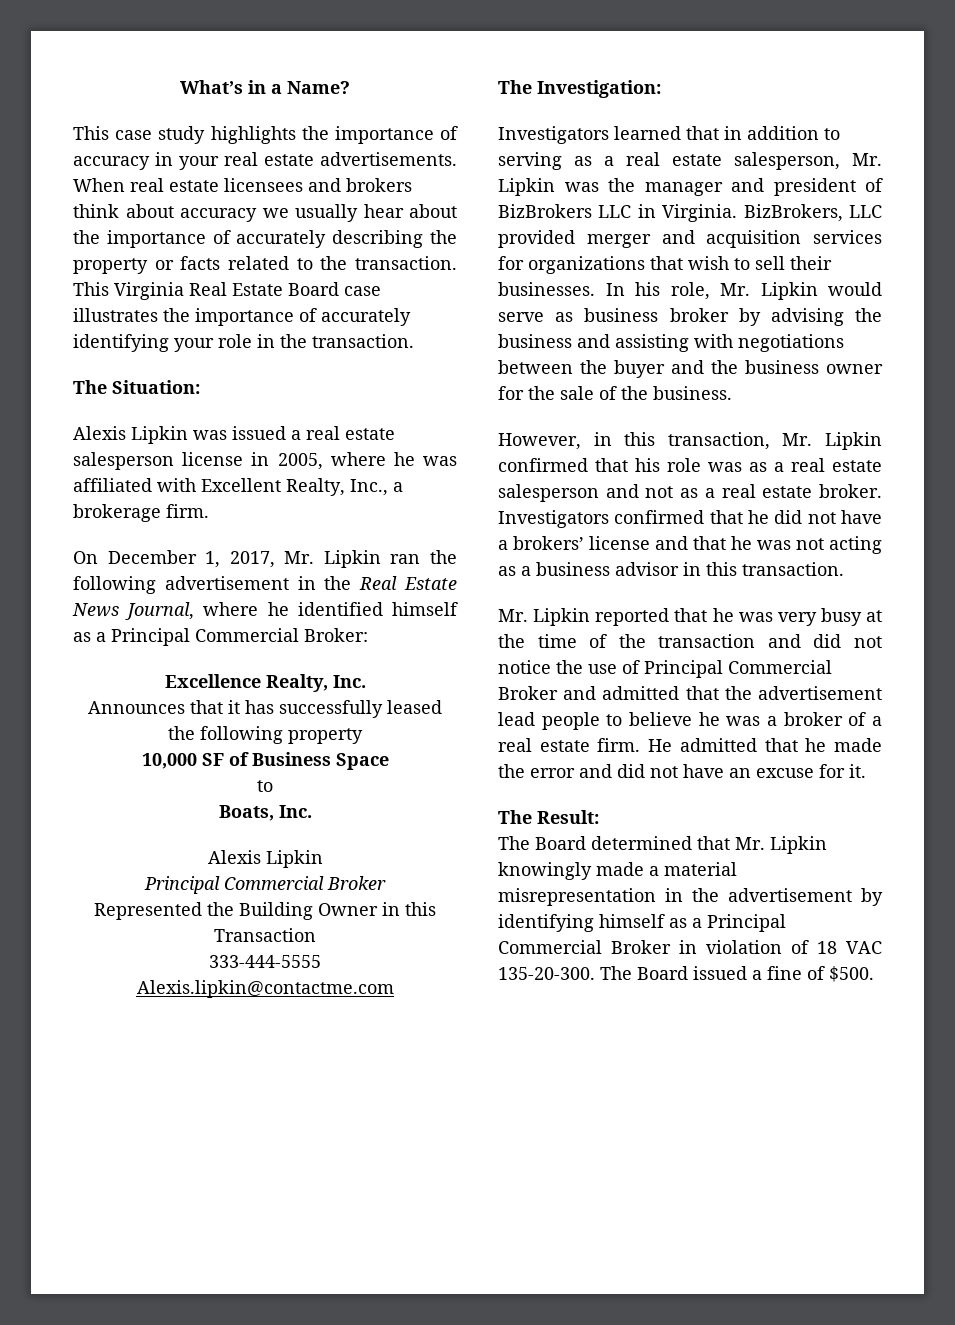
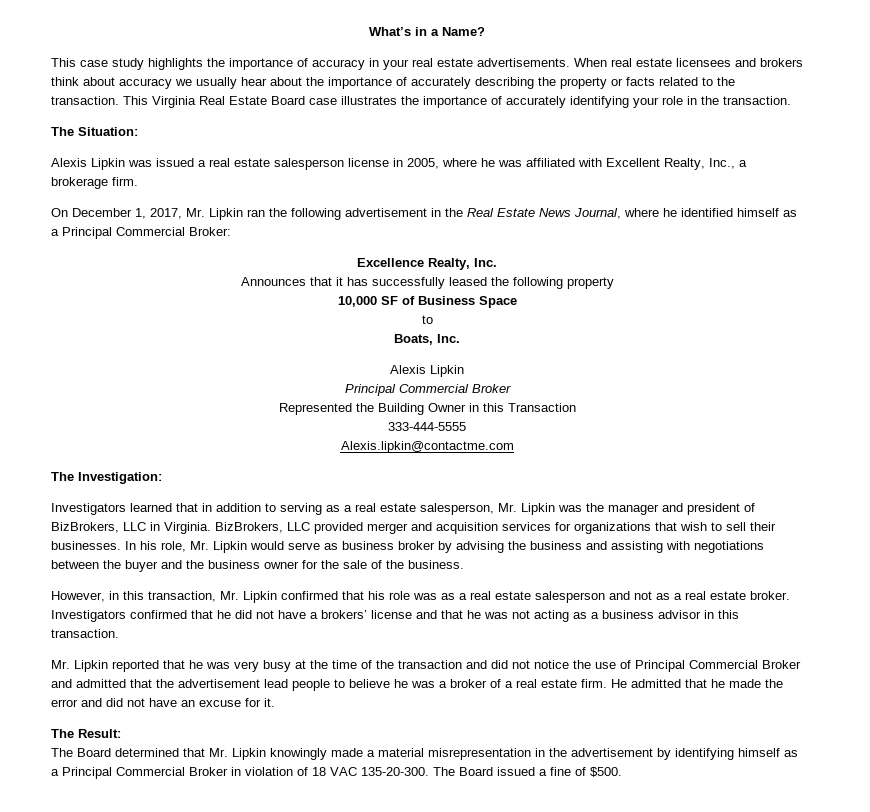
- Investigators learned that in addition to serving as a real estate salesperson, Mr. Lipkin was the manager and president of BizBrokers LLC in Virginia.
+ Investigators learned that in addition to serving as a real estate salesperson, Mr. Lipkin was the manager and president of BizBrokers, LLC in Virginia.

